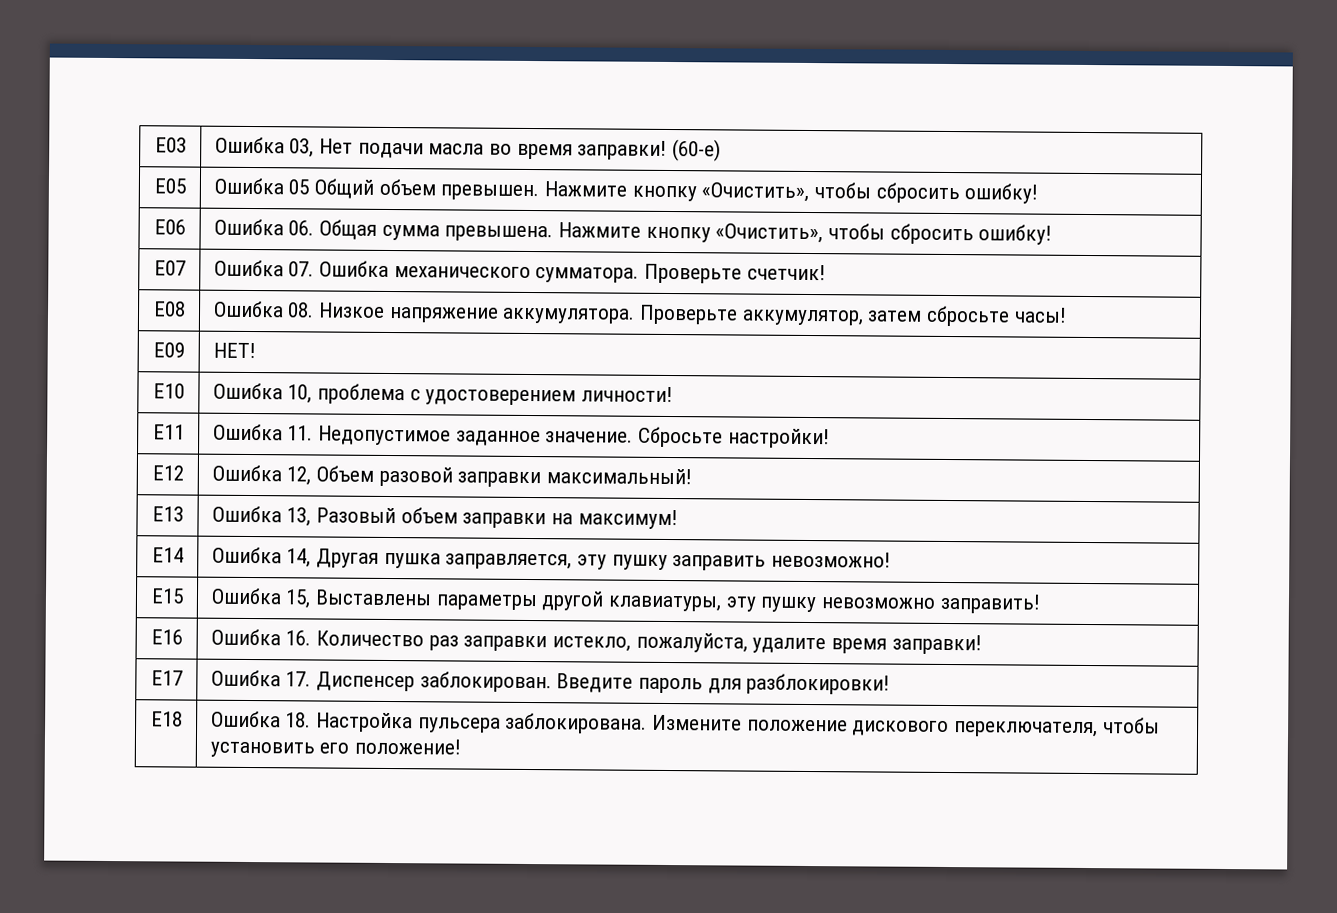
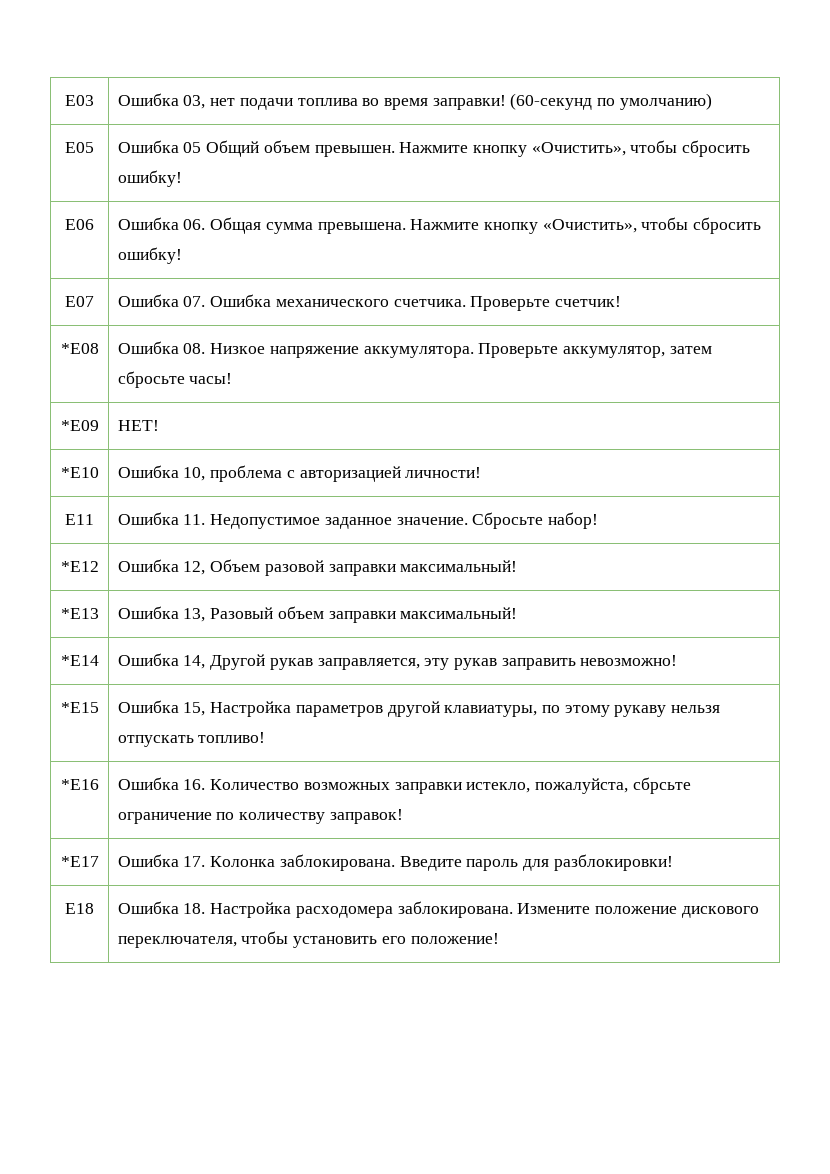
- E03 | Ошибка 03, Нет подачи масла во время заправки! (60-е)
+ E03 | Ошибка 03, нет подачи топлива во время заправки! (60-секунд по умолчанию)
- E07 | Ошибка 07. Ошибка механического сумматора. Проверьте счетчик!
+ E07 | Ошибка 07. Ошибка механического счетчика. Проверьте счетчик!
- E08 | Ошибка 08. Низкое напряжение аккумулятора. Проверьте аккумулятор, затем сбросьте часы!
+ *E08 | Ошибка 08. Низкое напряжение аккумулятора. Проверьте аккумулятор, затем сбросьте часы!
- E09 | НЕТ!
+ *E09 | НЕТ!
- E10 | Ошибка 10, проблема с удостоверением личности!
+ *E10 | Ошибка 10, проблема с авторизацией личности!
- E11 | Ошибка 11. Недопустимое заданное значение. Сбросьте настройки!
- E12 | Ошибка 12, Объем разовой заправки максимальный!
+ E11 | Ошибка 11. Недопустимое заданное значение. Сбросьте набор!
+ *E12 | Ошибка 12, Объем разовой заправки максимальный!
- E13 | Ошибка 13, Разовый объем заправки на максимум!
- E14 | Ошибка 14, Другая пушка заправляется, эту пушку заправить невозможно!
+ *E13 | Ошибка 13, Разовый объем заправки максимальный!
+ *E14 | Ошибка 14, Другой рукав заправляется, эту рукав заправить невозможно!
- E15 | Ошибка 15, Выставлены параметры другой клавиатуры, эту пушку невозможно заправить!
- E16 | Ошибка 16. Количество раз заправки истекло, пожалуйста, удалите время заправки!
- E17 | Ошибка 17. Диспенсер заблокирован. Введите пароль для разблокировки!
+ *E15 | Ошибка 15, Настройка параметров другой клавиатуры, по этому рукаву нельзя отпускать топливо!
+ *E16 | Ошибка 16. Количество возможных заправки истекло, пожалуйста, сбрсьте ограничение по количеству заправок!
+ *E17 | Ошибка 17. Колонка заблокирована. Введите пароль для разблокировки!
- E18 | Ошибка 18. Настройка пульсера заблокирована. Измените положение дискового переключателя, чтобы установить его положение!
+ E18 | Ошибка 18. Настройка расходомера заблокирована. Измените положение дискового переключателя, чтобы установить его положение!

